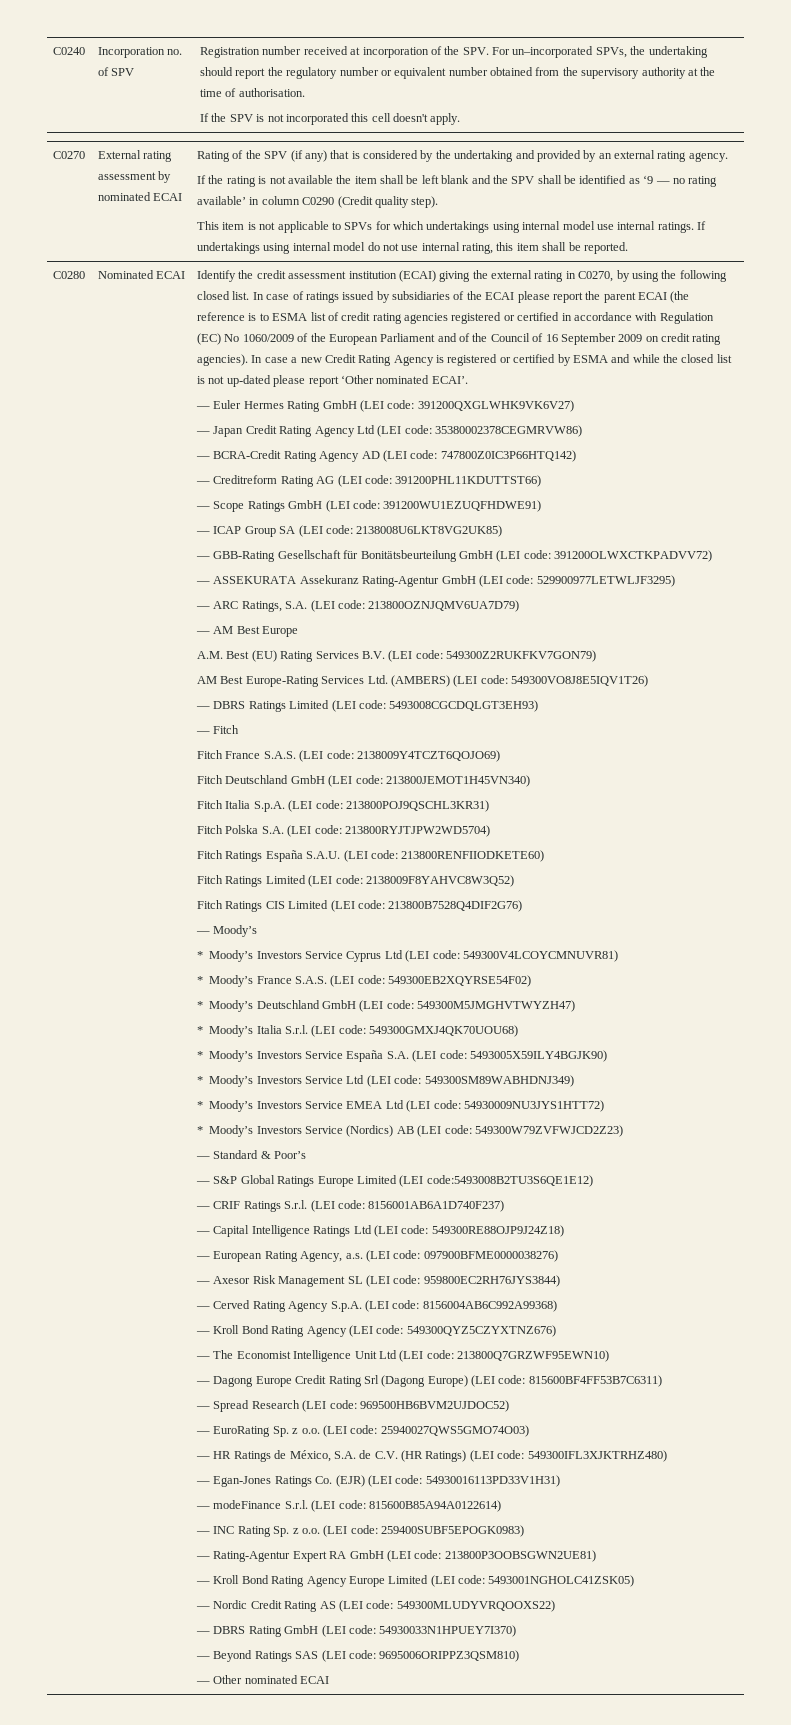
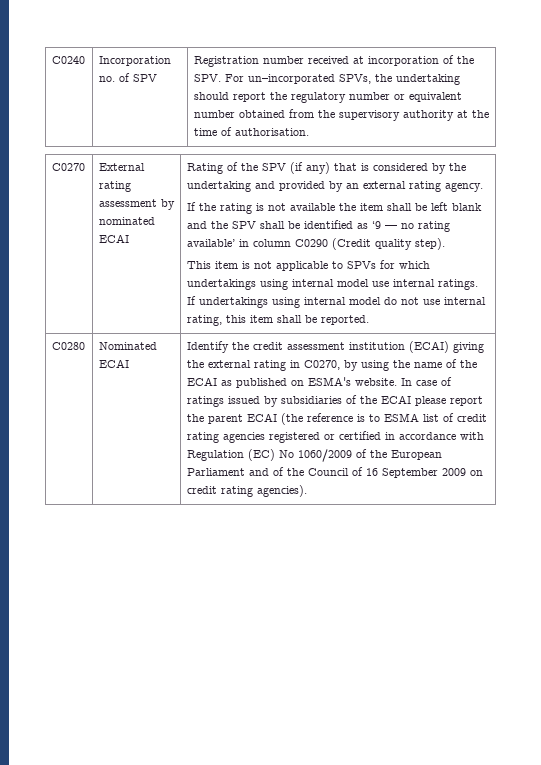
- If the SPV is not incorporated this cell doesn't apply.
- Identify the credit assessment institution (ECAI) giving the external rating in C0270, by using the following closed list.
+ Identify the credit assessment institution (ECAI) giving the external rating in C0270, by using the name of the ECAI as published on ESMA's website.
- In case a new Credit Rating Agency is registered or certified by ESMA and while the closed list is not up-dated please report ‘Other nominated ECAI’.
- — Euler Hermes Rating GmbH (LEI code: 391200QXGLWHK9VK6V27)
- — Japan Credit Rating Agency Ltd (LEI code: 35380002378CEGMRVW86)
- — BCRA-Credit Rating Agency AD (LEI code: 747800Z0IC3P66HTQ142)
- — Creditreform Rating AG (LEI code: 391200PHL11KDUTTST66)
- — Scope Ratings GmbH (LEI code: 391200WU1EZUQFHDWE91)
- — ICAP Group SA (LEI code: 2138008U6LKT8VG2UK85)
- — GBB-Rating Gesellschaft für Bonitätsbeurteilung GmbH (LEI code: 391200OLWXCTKPADVV72)
- — ASSEKURATA Assekuranz Rating-Agentur GmbH (LEI code: 529900977LETWLJF3295)
- — ARC Ratings, S.A. (LEI code: 213800OZNJQMV6UA7D79)
- — AM Best Europe
- A.M. Best (EU) Rating Services B.V. (LEI code: 549300Z2RUKFKV7GON79)
- AM Best Europe-Rating Services Ltd. (AMBERS) (LEI code: 549300VO8J8E5IQV1T26)
- — DBRS Ratings Limited (LEI code: 5493008CGCDQLGT3EH93)
- — Fitch
- Fitch France S.A.S. (LEI code: 2138009Y4TCZT6QOJO69)
- Fitch Deutschland GmbH (LEI code: 213800JEMOT1H45VN340)
- Fitch Italia S.p.A. (LEI code: 213800POJ9QSCHL3KR31)
- Fitch Polska S.A. (LEI code: 213800RYJTJPW2WD5704)
- Fitch Ratings España S.A.U. (LEI code: 213800RENFIIODKETE60)
- Fitch Ratings Limited (LEI code: 2138009F8YAHVC8W3Q52)
- Fitch Ratings CIS Limited (LEI code: 213800B7528Q4DIF2G76)
- — Moody’s
- * Moody’s Investors Service Cyprus Ltd (LEI code: 549300V4LCOYCMNUVR81)
- * Moody’s France S.A.S. (LEI code: 549300EB2XQYRSE54F02)
- * Moody’s Deutschland GmbH (LEI code: 549300M5JMGHVTWYZH47)
- * Moody’s Italia S.r.l. (LEI code: 549300GMXJ4QK70UOU68)
- * Moody’s Investors Service España S.A. (LEI code: 5493005X59ILY4BGJK90)
- * Moody’s Investors Service Ltd (LEI code: 549300SM89WABHDNJ349)
- * Moody’s Investors Service EMEA Ltd (LEI code: 54930009NU3JYS1HTT72)
- * Moody’s Investors Service (Nordics) AB (LEI code: 549300W79ZVFWJCD2Z23)
- — Standard & Poor’s
- — S&P Global Ratings Europe Limited (LEI code:5493008B2TU3S6QE1E12)
- — CRIF Ratings S.r.l. (LEI code: 8156001AB6A1D740F237)
- — Capital Intelligence Ratings Ltd (LEI code: 549300RE88OJP9J24Z18)
- — European Rating Agency, a.s. (LEI code: 097900BFME0000038276)
- — Axesor Risk Management SL (LEI code: 959800EC2RH76JYS3844)
- — Cerved Rating Agency S.p.A. (LEI code: 8156004AB6C992A99368)
- — Kroll Bond Rating Agency (LEI code: 549300QYZ5CZYXTNZ676)
- — The Economist Intelligence Unit Ltd (LEI code: 213800Q7GRZWF95EWN10)
- — Dagong Europe Credit Rating Srl (Dagong Europe) (LEI code: 815600BF4FF53B7C6311)
- — Spread Research (LEI code: 969500HB6BVM2UJDOC52)
- — EuroRating Sp. z o.o. (LEI code: 25940027QWS5GMO74O03)
- — HR Ratings de México, S.A. de C.V. (HR Ratings) (LEI code: 549300IFL3XJKTRHZ480)
- — Egan-Jones Ratings Co. (EJR) (LEI code: 54930016113PD33V1H31)
- — modeFinance S.r.l. (LEI code: 815600B85A94A0122614)
- — INC Rating Sp. z o.o. (LEI code: 259400SUBF5EPOGK0983)
- — Rating-Agentur Expert RA GmbH (LEI code: 213800P3OOBSGWN2UE81)
- — Kroll Bond Rating Agency Europe Limited (LEI code: 5493001NGHOLC41ZSK05)
- — Nordic Credit Rating AS (LEI code: 549300MLUDYVRQOOXS22)
- — DBRS Rating GmbH (LEI code: 54930033N1HPUEY7I370)
- — Beyond Ratings SAS (LEI code: 9695006ORIPPZ3QSM810)
- — Other nominated ECAI

